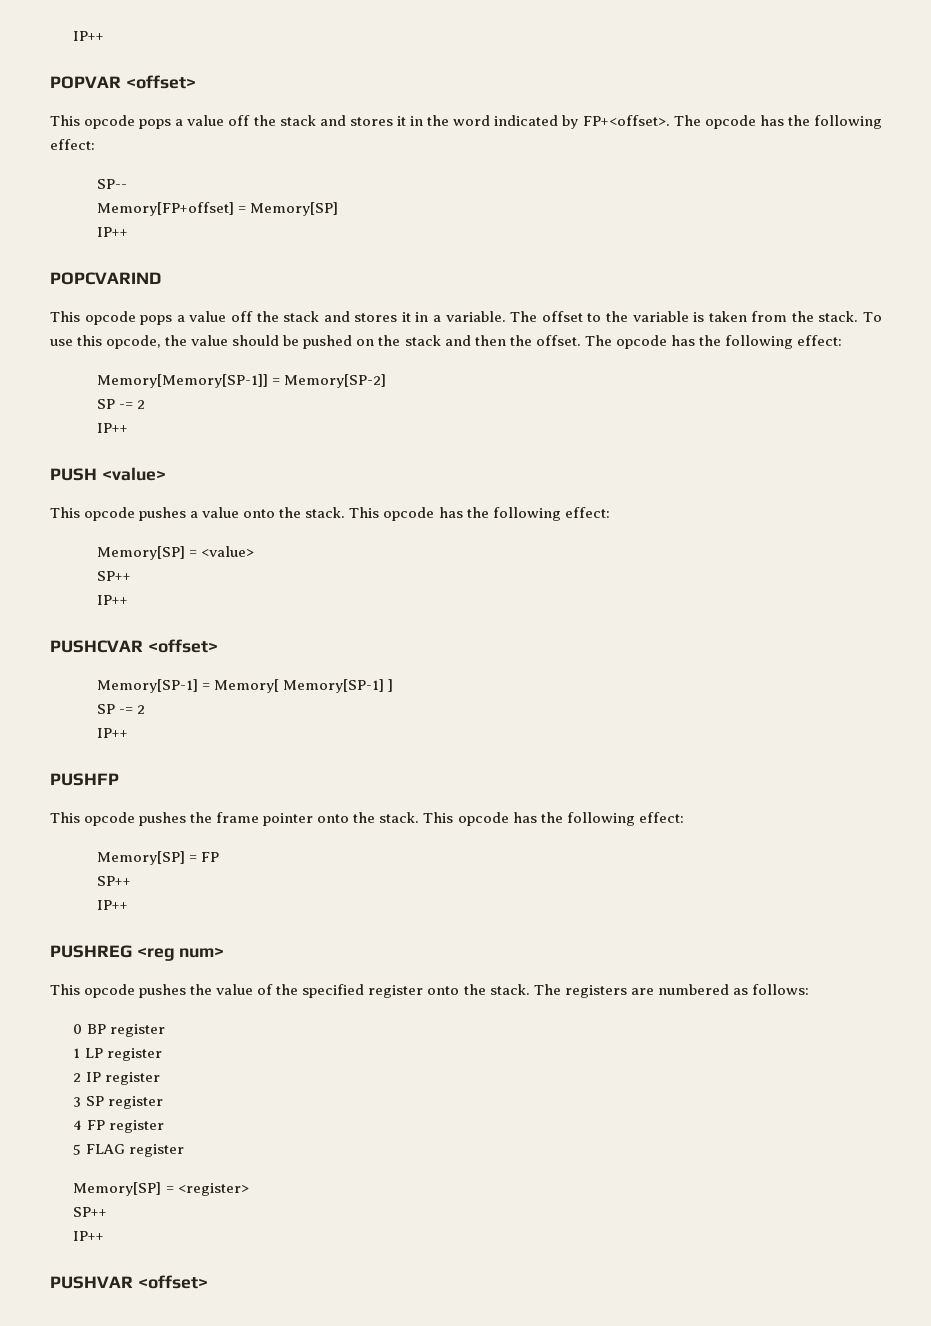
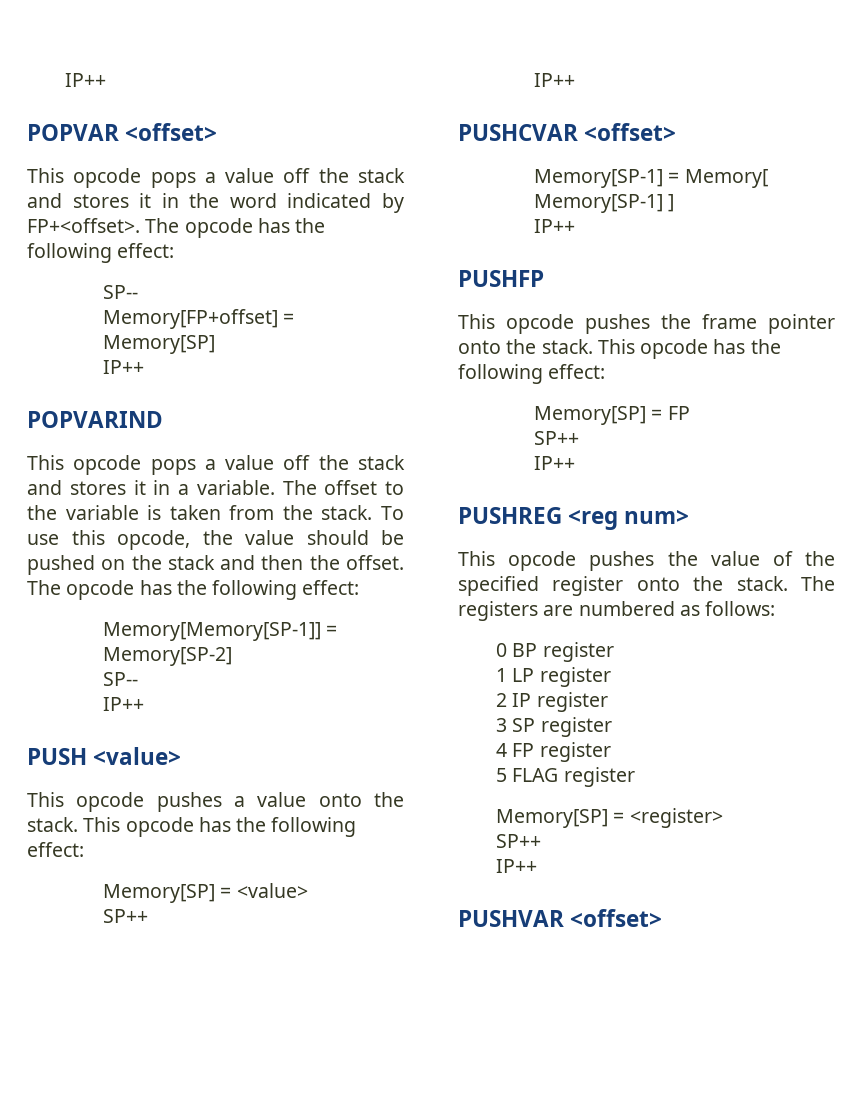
- POPCVARIND
+ POPVARIND
  Memory[Memory[SP-1]] = Memory[SP-2]
- SP -= 2
+ SP--
  Memory[SP-1] = Memory[ Memory[SP-1] ]
- SP -= 2

